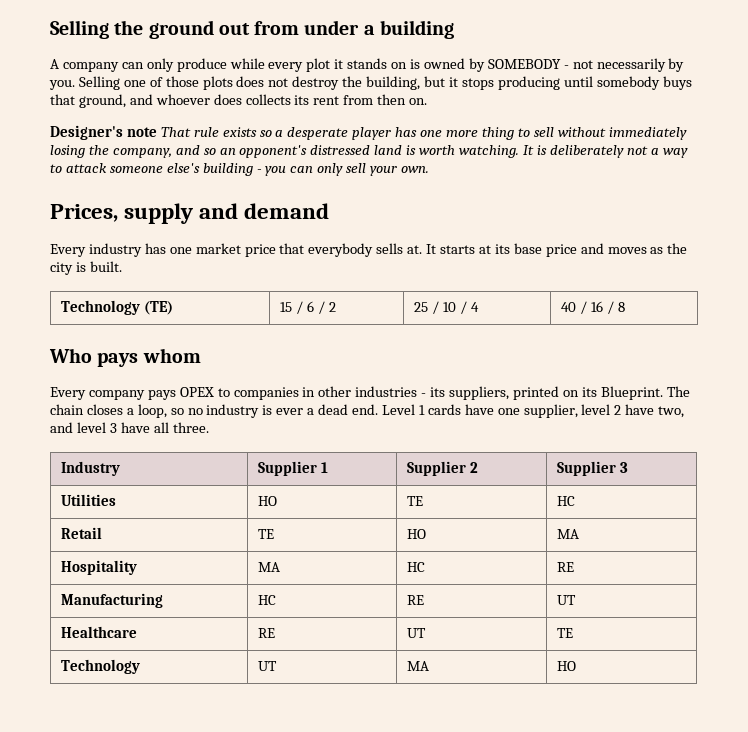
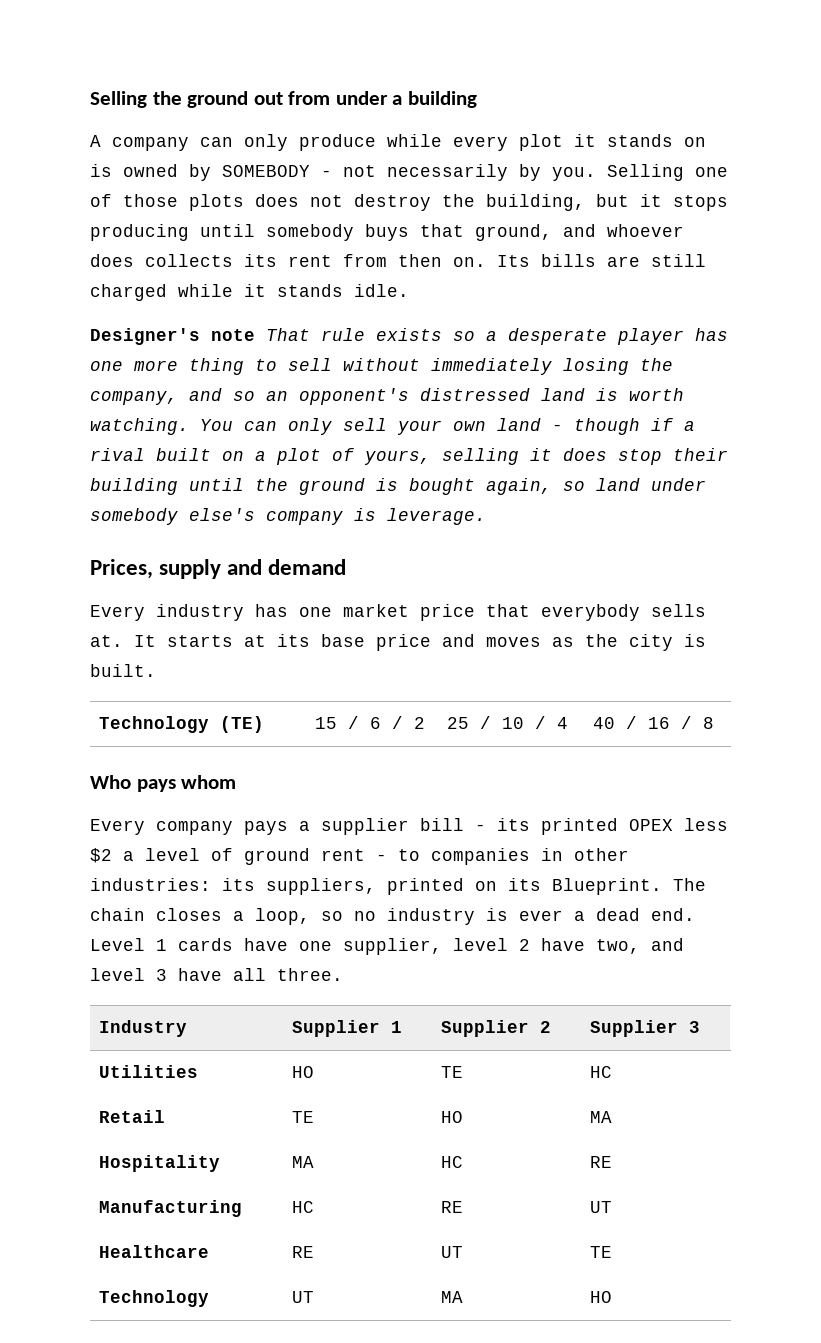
+ Its bills are still charged while it stands idle.
- It is deliberately not a way to attack someone else's building - you can only sell your own.
+ You can only sell your own land - though if a rival built on a plot of yours, selling it does stop their building until the ground is bought again, so land under somebody else's company is leverage.
- Every company pays OPEX to companies in other industries - its suppliers, printed on its Blueprint.
+ Every company pays a supplier bill - its printed OPEX less $2 a level of ground rent - to companies in other industries: its suppliers, printed on its Blueprint.

